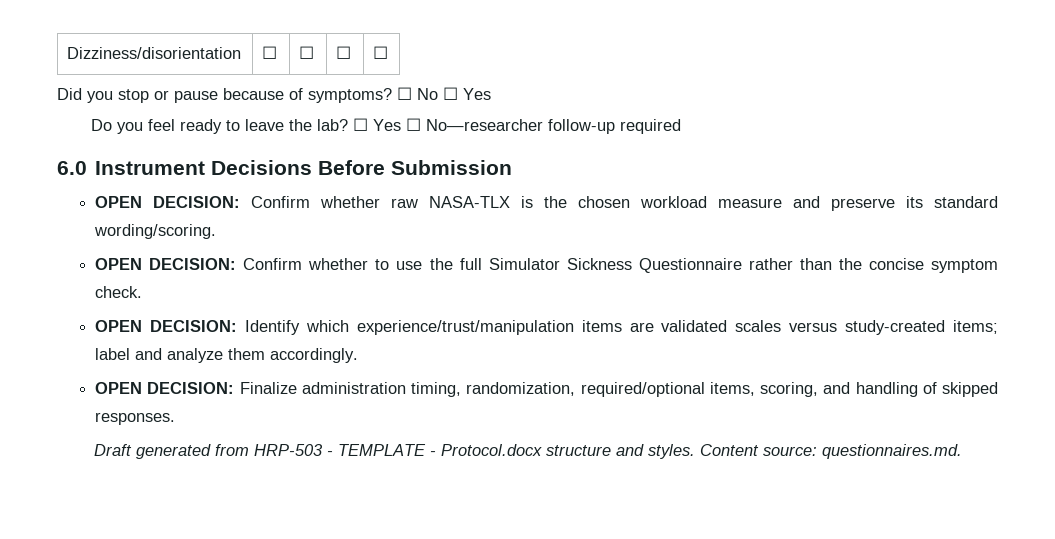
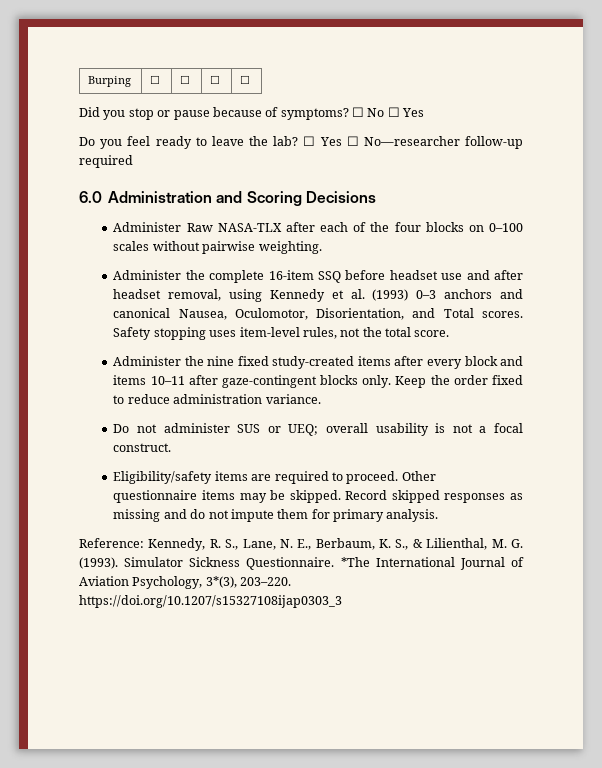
- Dizziness/disorientation | ☐ | ☐ | ☐ | ☐
+ Burping | ☐ | ☐ | ☐ | ☐
- 6.0 Instrument Decisions Before Submission
- OPEN DECISION: Confirm whether raw NASA-TLX is the chosen workload measure and preserve its standard wording/scoring.
- OPEN DECISION: Confirm whether to use the full Simulator Sickness Questionnaire rather than the concise symptom check.
- OPEN DECISION: Identify which experience/trust/manipulation items are validated scales versus study-created items; label and analyze them accordingly.
- OPEN DECISION: Finalize administration timing, randomization, required/optional items, scoring, and handling of skipped responses.
- Draft generated from HRP-503 - TEMPLATE - Protocol.docx structure and styles. Content source: questionnaires.md.
+ 6.0 Administration and Scoring Decisions
+ Administer Raw NASA-TLX after each of the four blocks on 0–100 scales without pairwise weighting.
+ Administer the complete 16-item SSQ before headset use and after headset removal, using Kennedy et al. (1993) 0–3 anchors and canonical Nausea, Oculomotor, Disorientation, and Total scores. Safety stopping uses item-level rules, not the total score.
+ Administer the nine fixed study-created items after every block and items 10–11 after gaze-contingent blocks only. Keep the order fixed to reduce administration variance.
+ Do not administer SUS or UEQ; overall usability is not a focal construct.
+ Eligibility/safety items are required to proceed. Other questionnaire items may be skipped. Record skipped responses as missing and do not impute them for primary analysis.
+ Reference: Kennedy, R. S., Lane, N. E., Berbaum, K. S., & Lilienthal, M. G. (1993). Simulator Sickness Questionnaire. *The International Journal of Aviation Psychology, 3*(3), 203–220. https://doi.org/10.1207/s15327108ijap0303_3

